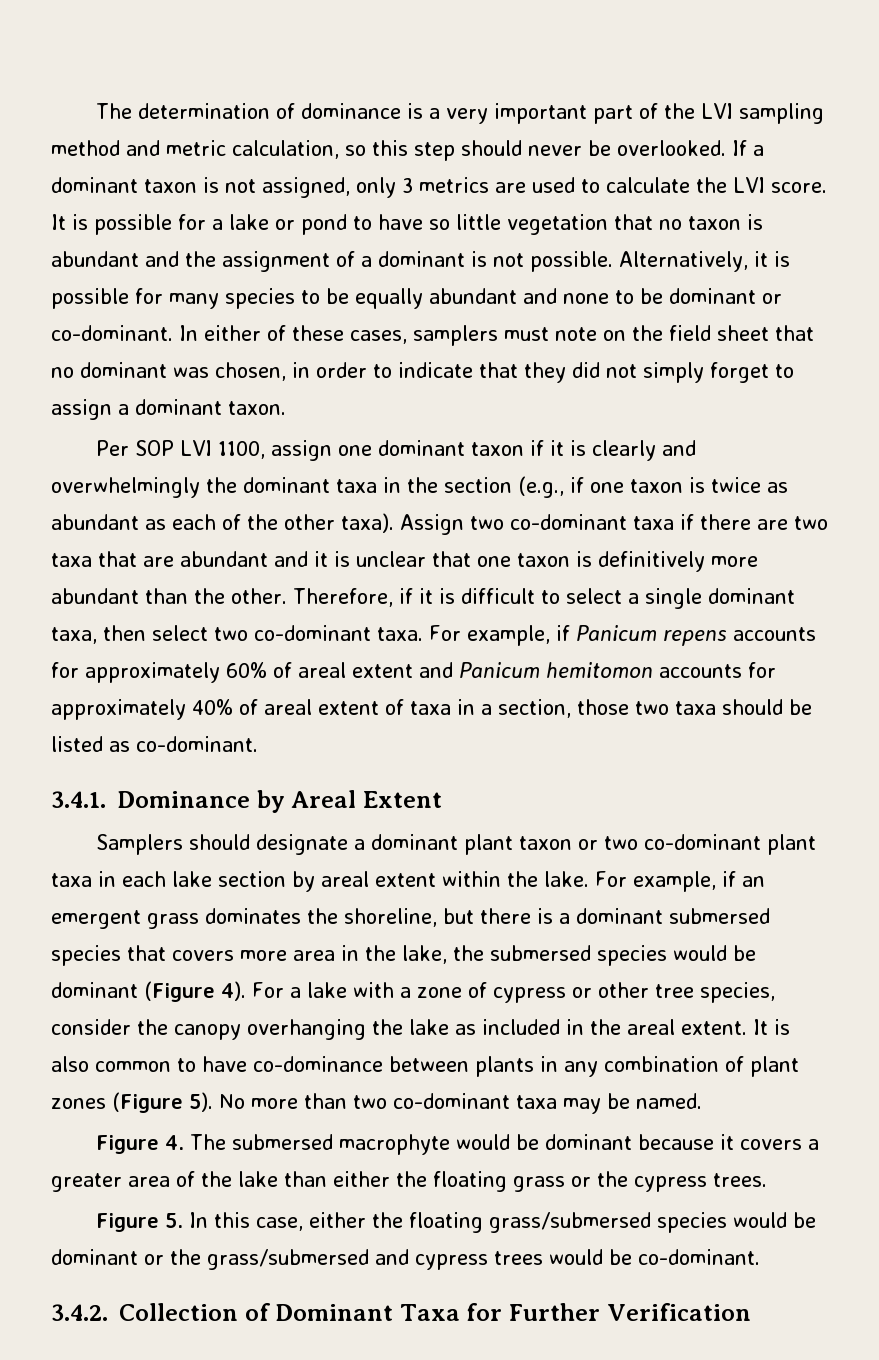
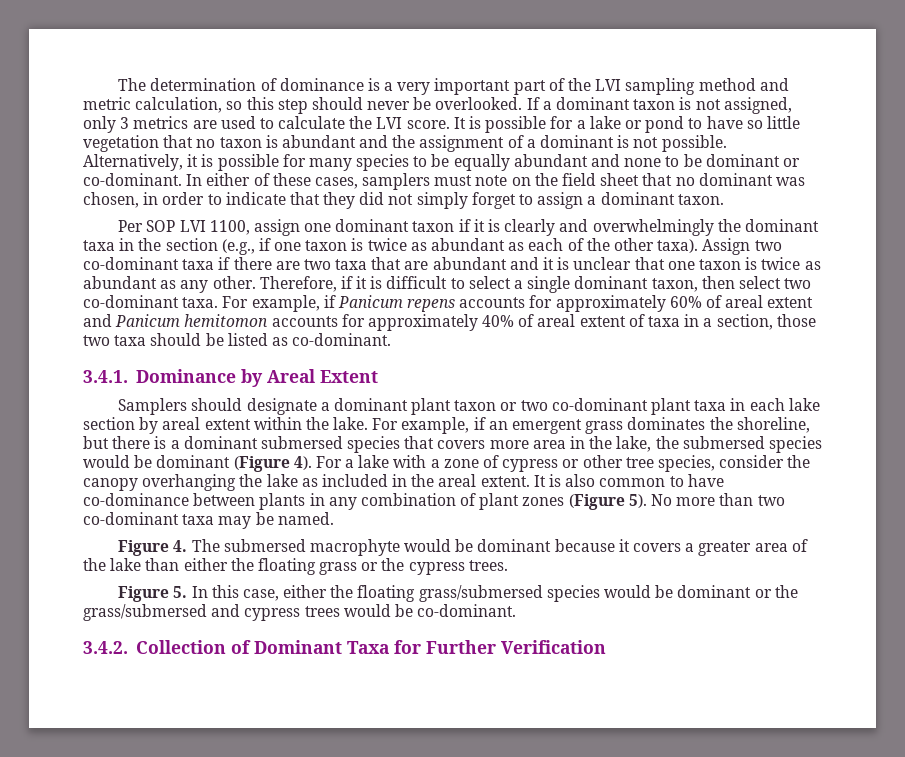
- Assign two co-dominant taxa if there are two taxa that are abundant and it is unclear that one taxon is definitively more abundant than the other.
+ Assign two co-dominant taxa if there are two taxa that are abundant and it is unclear that one taxon is twice as abundant as any other.
- Therefore, if it is difficult to select a single dominant taxa, then select two co-dominant taxa.
+ Therefore, if it is difficult to select a single dominant taxon, then select two co-dominant taxa.

